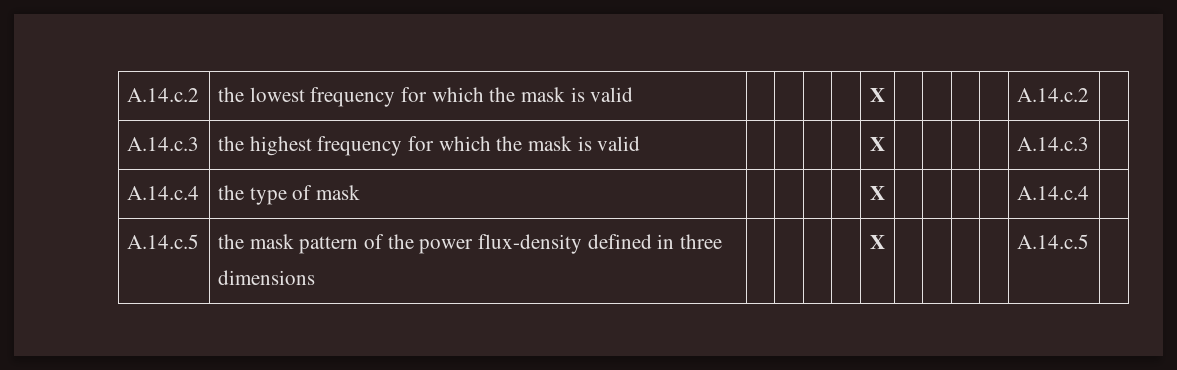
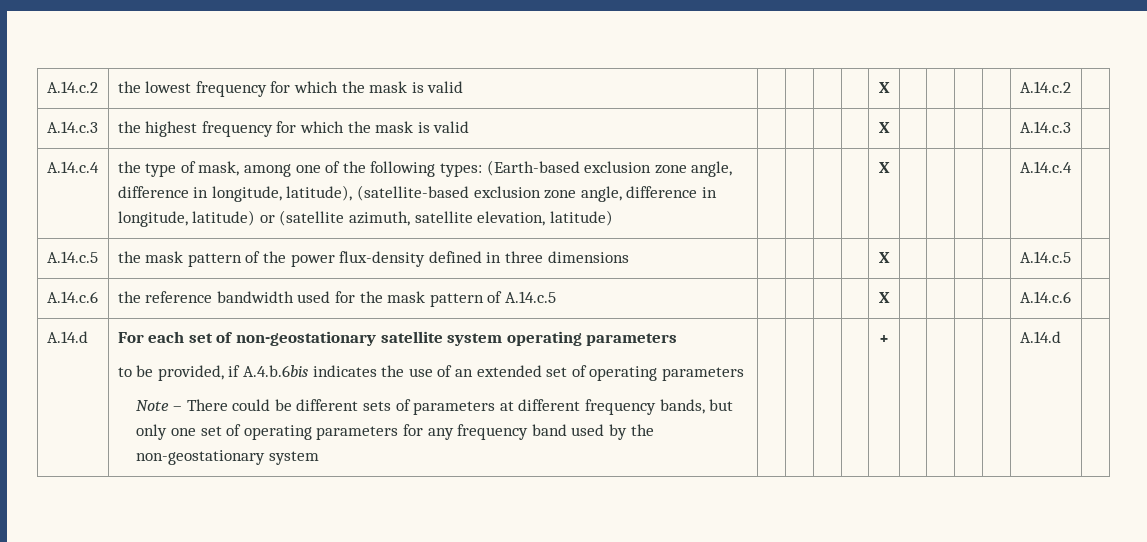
- A.14.c.4 | the type of mask | | | | | X | | | | | A.14.c.4 |
+ A.14.c.4 | the type of mask, among one of the following types: (Earth-based exclusion zone angle, difference in longitude, latitude), (satellite-based exclusion zone angle, difference in longitude, latitude) or (satellite azimuth, satellite elevation, latitude) | | | | | X | | | | | A.14.c.4 |
+ A.14.c.6 | the reference bandwidth used for the mask pattern of A.14.c.5 | | | | | X | | | | | A.14.c.6 |
+ A.14.d | For each set of non-geostationary satellite system operating parameters
+ to be provided, if A.4.b.6bis indicates the use of an extended set of operating parameters
+ Note – There could be different sets of parameters at different frequency bands, but only one set of operating parameters for any frequency band used by the non-geostationary system | | | | | + | | | | | A.14.d

